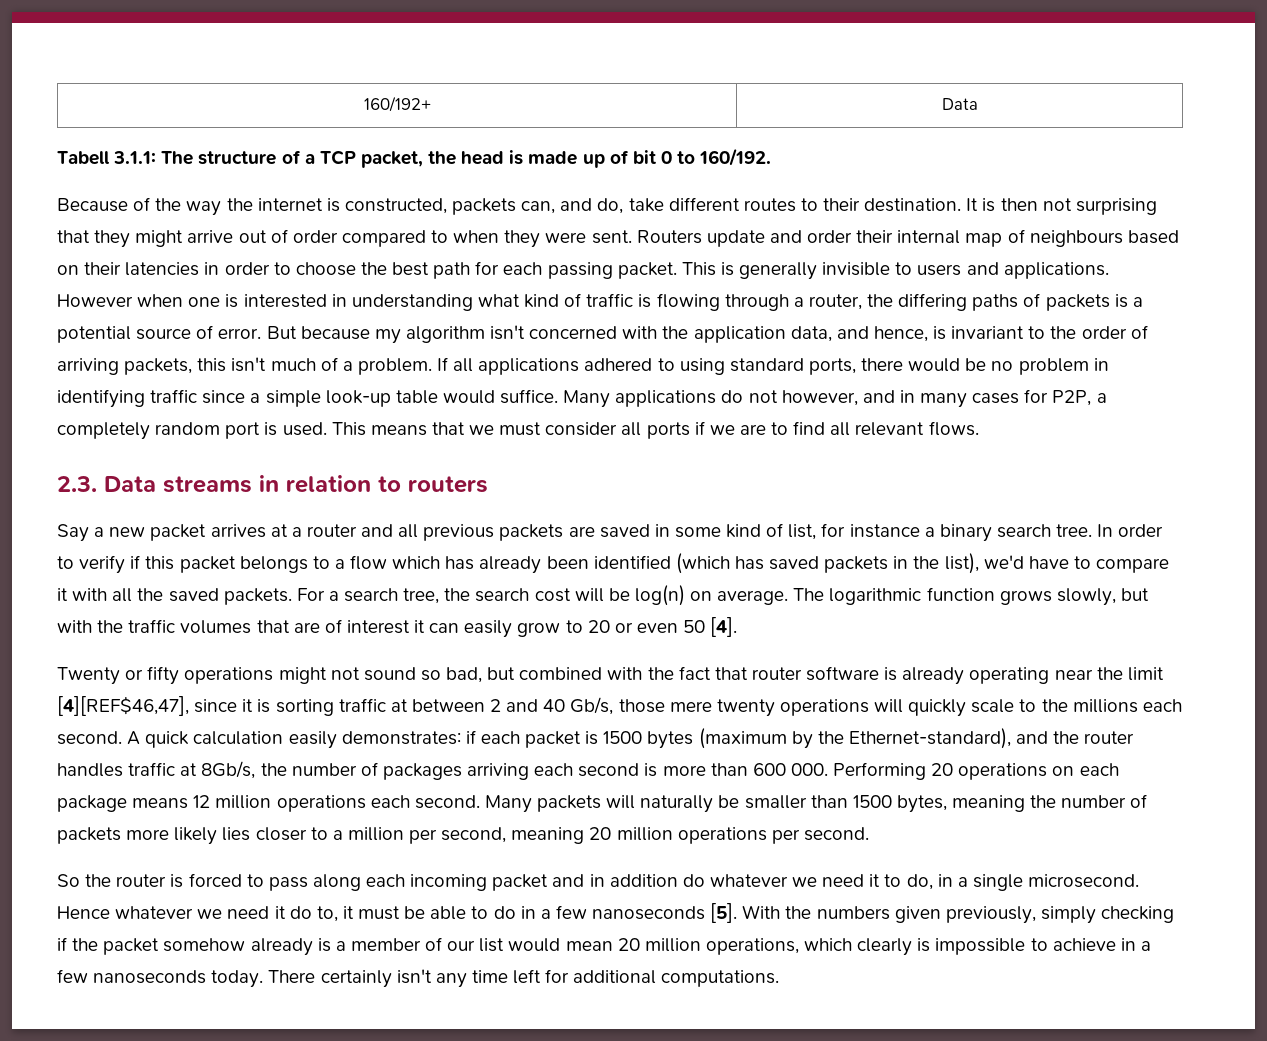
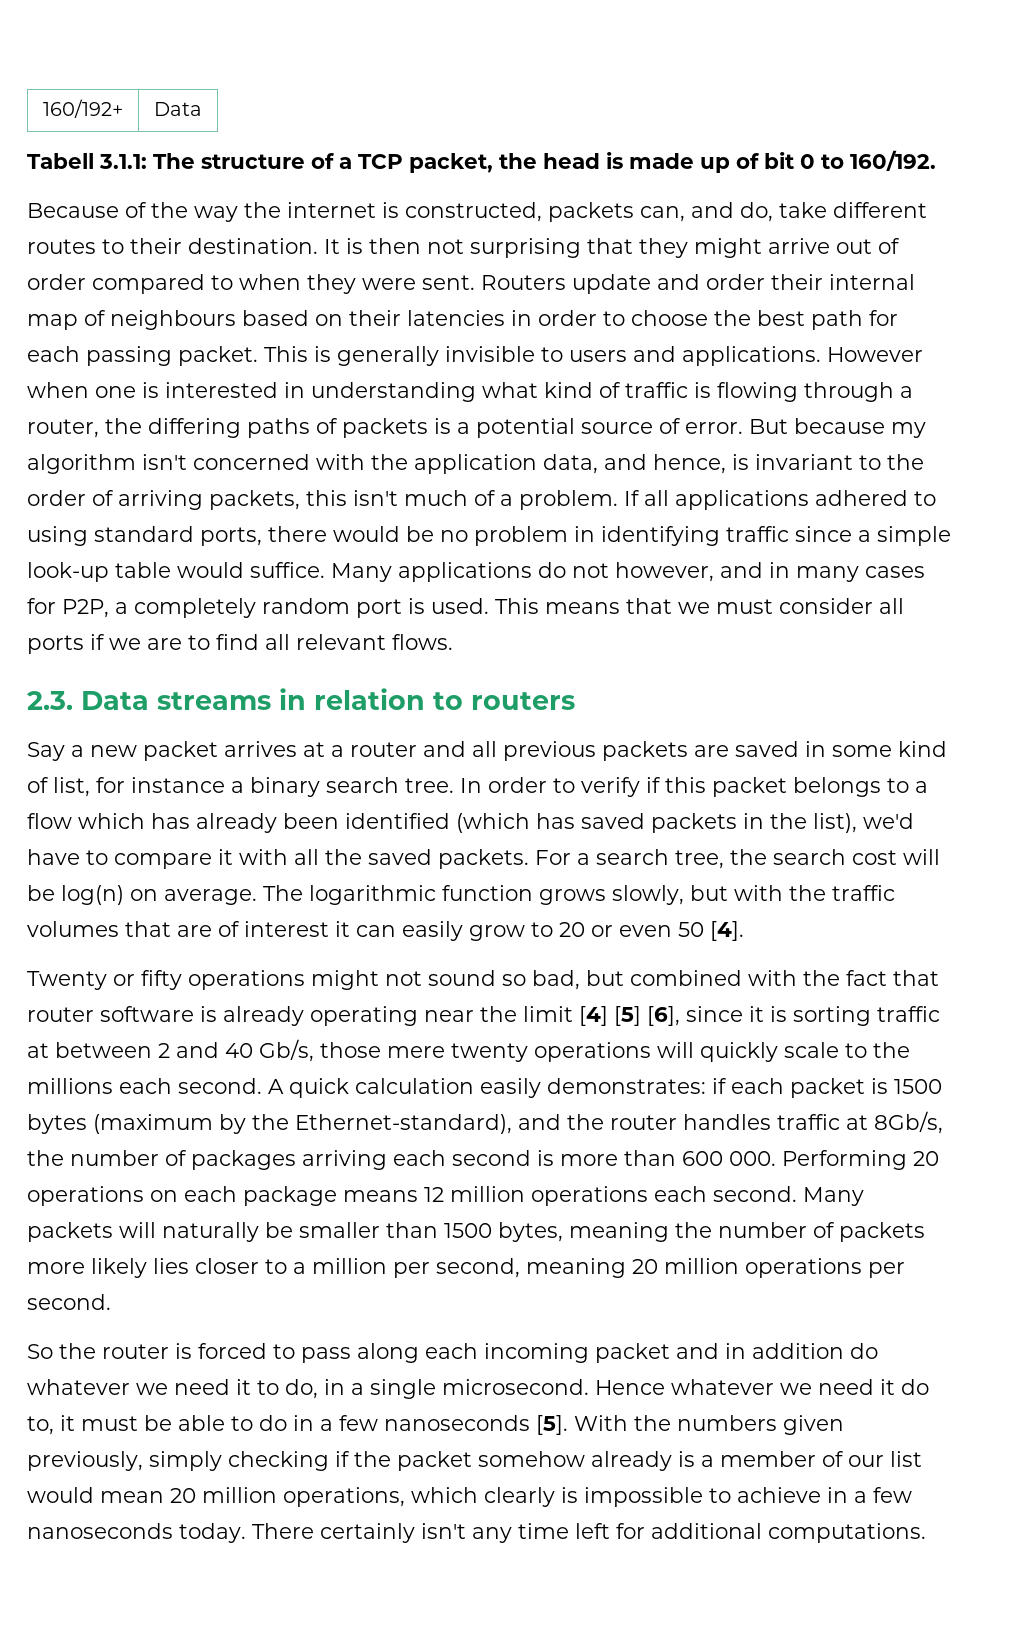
- Twenty or fifty operations might not sound so bad, but combined with the fact that router software is already operating near the limit [4][REF$46,47], since it is sorting traffic at between 2 and 40 Gb/s, those mere twenty operations will quickly scale to the millions each second.
+ Twenty or fifty operations might not sound so bad, but combined with the fact that router software is already operating near the limit [4] [5] [6], since it is sorting traffic at between 2 and 40 Gb/s, those mere twenty operations will quickly scale to the millions each second.

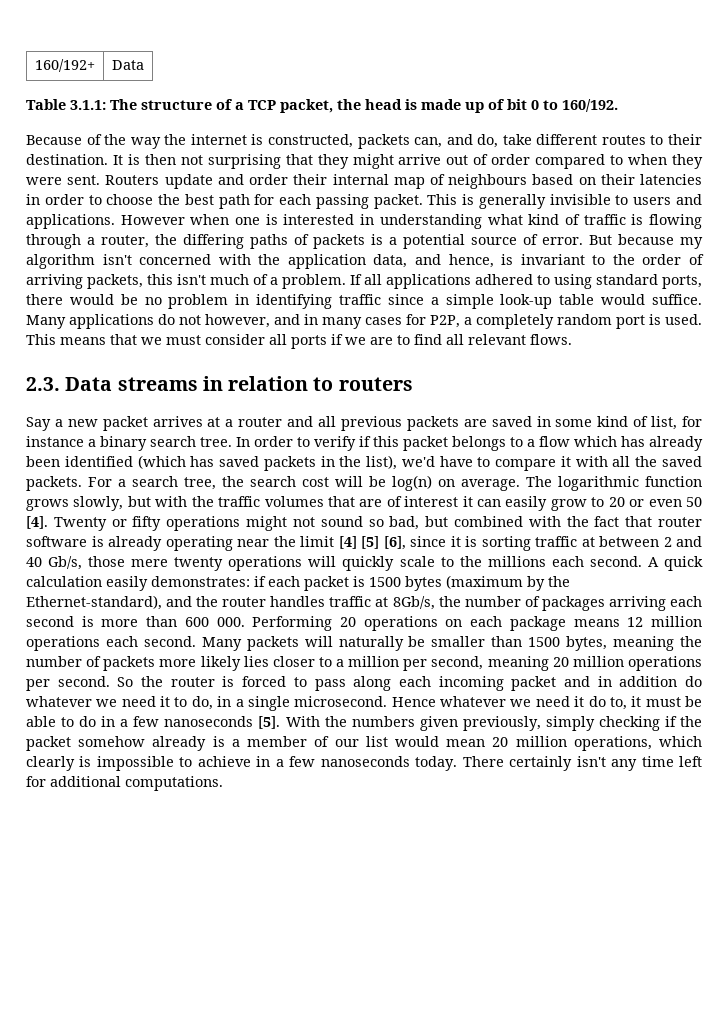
- Tabell 3.1.1: The structure of a TCP packet, the head is made up of bit 0 to 160/192.
+ Table 3.1.1: The structure of a TCP packet, the head is made up of bit 0 to 160/192.
- The logarithmic function grows slowly, but with the traffic volumes that are of interest it can easily grow to 20 or even 50 [4].
- Twenty or fifty operations might not sound so bad, but combined with the fact that router software is already operating near the limit [4] [5] [6], since it is sorting traffic at between 2 and 40 Gb/s, those mere twenty operations will quickly scale to the millions each second.
+ The logarithmic function grows slowly, but with the traffic volumes that are of interest it can easily grow to 20 or even 50 [4]. Twenty or fifty operations might not sound so bad, but combined with the fact that router software is already operating near the limit [4] [5] [6], since it is sorting traffic at between 2 and 40 Gb/s, those mere twenty operations will quickly scale to the millions each second.
- Many packets will naturally be smaller than 1500 bytes, meaning the number of packets more likely lies closer to a million per second, meaning 20 million operations per second.
- So the router is forced to pass along each incoming packet and in addition do whatever we need it to do, in a single microsecond.
+ Many packets will naturally be smaller than 1500 bytes, meaning the number of packets more likely lies closer to a million per second, meaning 20 million operations per second. So the router is forced to pass along each incoming packet and in addition do whatever we need it to do, in a single microsecond.

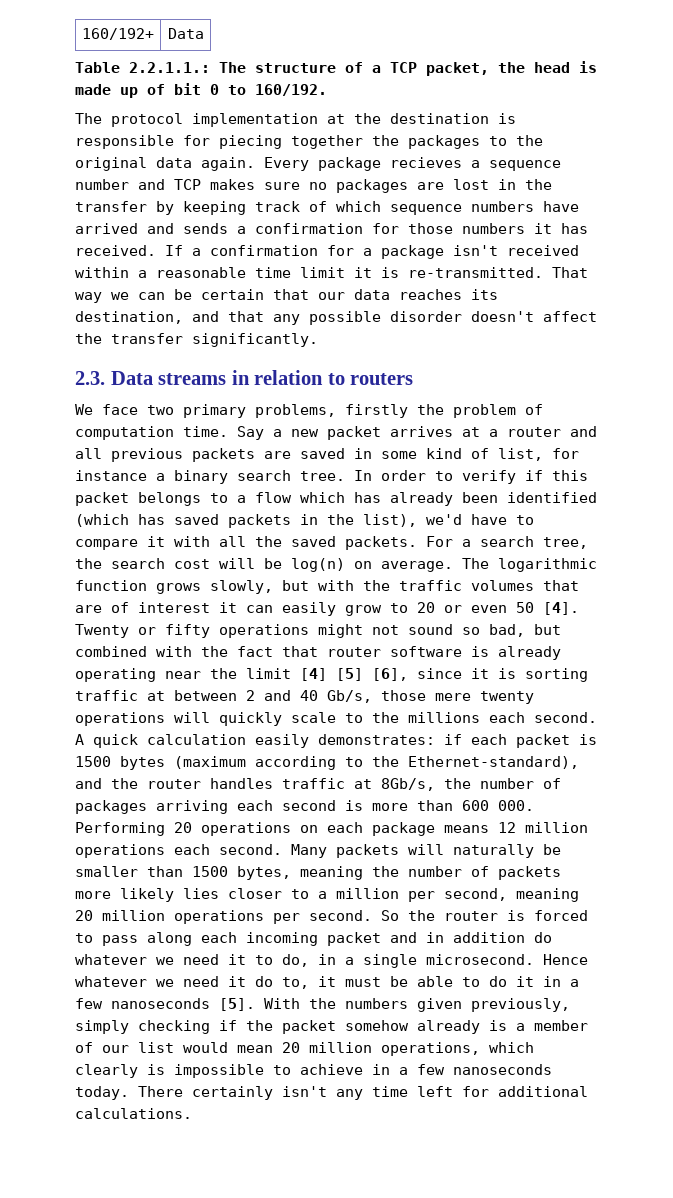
- Table 3.1.1: The structure of a TCP packet, the head is made up of bit 0 to 160/192.
+ Table 2.2.1.1.: The structure of a TCP packet, the head is made up of bit 0 to 160/192.
- Because of the way the internet is constructed, packets can, and do, take different routes to their destination. It is then not surprising that they might arrive out of order compared to when they were sent. Routers update and order their internal map of neighbours based on their latencies in order to choose the best path for each passing packet. This is generally invisible to users and applications. However when one is interested in understanding what kind of traffic is flowing through a router, the differing paths of packets is a potential source of error. But because my algorithm isn't concerned with the application data, and hence, is invariant to the order of arriving packets, this isn't much of a problem. If all applications adhered to using standard ports, there would be no problem in identifying traffic since a simple look-up table would suffice. Many applications do not however, and in many cases for P2P, a completely random port is used. This means that we must consider all ports if we are to find all relevant flows.
+ The protocol implementation at the destination is responsible for piecing together the packages to the original data again. Every package recieves a sequence number and TCP makes sure no packages are lost in the transfer by keeping track of which sequence numbers have arrived and sends a confirmation for those numbers it has received. If a confirmation for a package isn't received within a reasonable time limit it is re-transmitted. That way we can be certain that our data reaches its destination, and that any possible disorder doesn't affect the transfer significantly.
+ We face two primary problems, firstly the problem of computation time.
- A quick calculation easily demonstrates: if each packet is 1500 bytes (maximum by the Ethernet-standard), and the router handles traffic at 8Gb/s, the number of packages arriving each second is more than 600 000. Performing 20 operations on each package means 12 million operations each second.
+ A quick calculation easily demonstrates: if each packet is 1500 bytes (maximum according to the Ethernet-standard), and the router handles traffic at 8Gb/s, the number of packages arriving each second is more than 600 000. Performing 20 operations on each package means 12 million operations each second.
- Hence whatever we need it do to, it must be able to do in a few nanoseconds [5].
+ Hence whatever we need it do to, it must be able to do it in a few nanoseconds [5].
- There certainly isn't any time left for additional computations.
+ There certainly isn't any time left for additional calculations.

